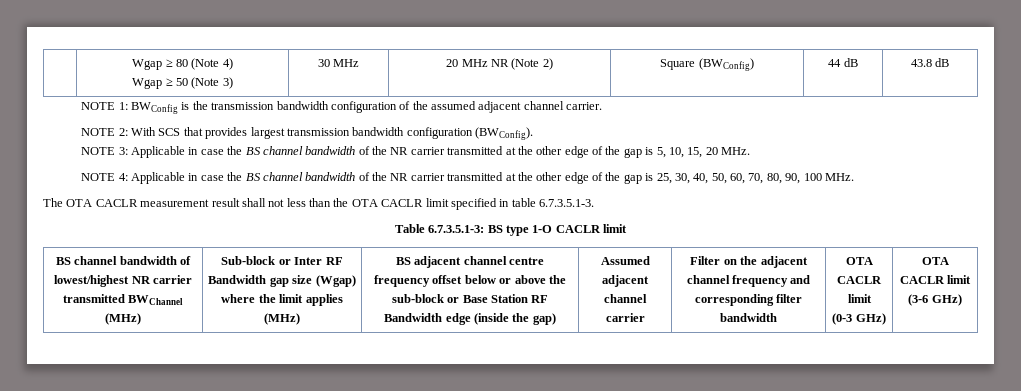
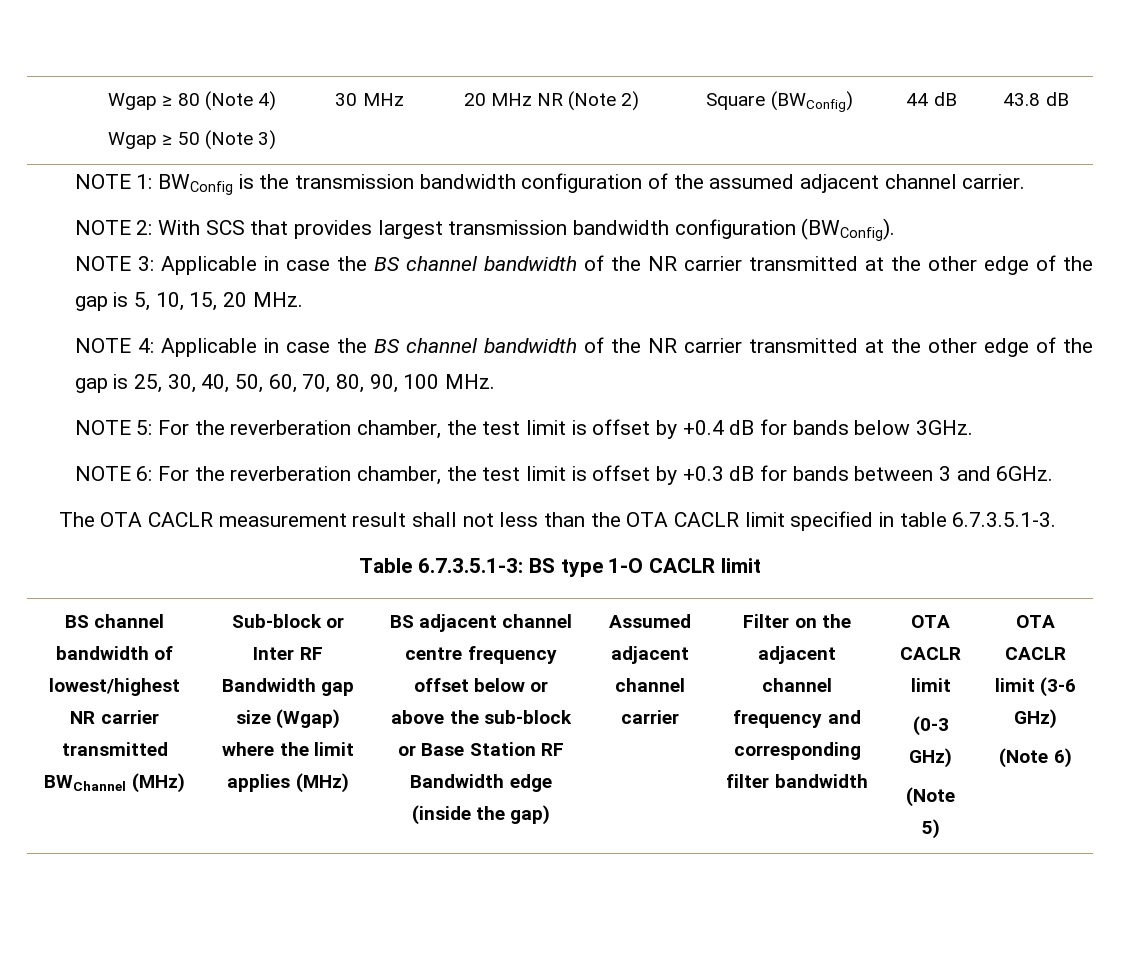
+ NOTE 5: For the reverberation chamber, the test limit is offset by +0.4 dB for bands below 3GHz.
+ NOTE 6: For the reverberation chamber, the test limit is offset by +0.3 dB for bands between 3 and 6GHz.
+ (Note 5)
+ (Note 6)

